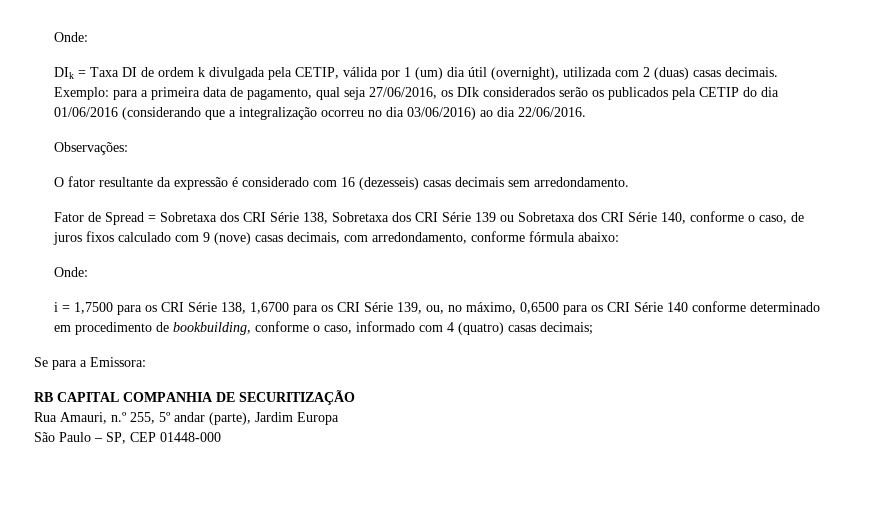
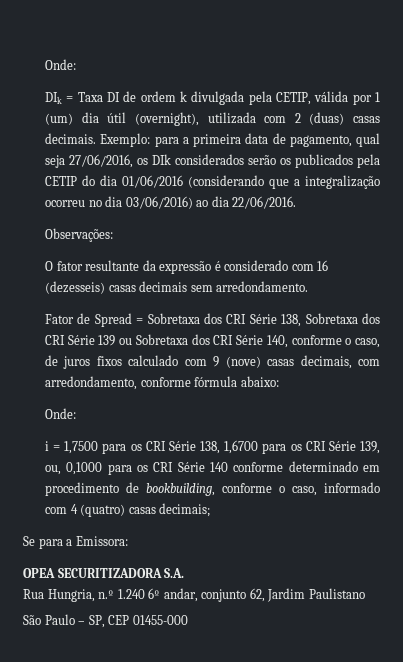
- i = 1,7500 para os CRI Série 138, 1,6700 para os CRI Série 139, ou, no máximo, 0,6500 para os CRI Série 140 conforme determinado em procedimento de bookbuilding, conforme o caso, informado com 4 (quatro) casas decimais;
+ i = 1,7500 para os CRI Série 138, 1,6700 para os CRI Série 139, ou, 0,1000 para os CRI Série 140 conforme determinado em procedimento de bookbuilding, conforme o caso, informado com 4 (quatro) casas decimais;
- RB CAPITAL COMPANHIA DE SECURITIZAÇÃO
- Rua Amauri, n.º 255, 5º andar (parte), Jardim Europa
+ OPEA SECURITIZADORA S.A.
+ Rua Hungria, n.º 1.240 6º andar, conjunto 62, Jardim Paulistano
- São Paulo – SP, CEP 01448-000
+ São Paulo – SP, CEP 01455-000

